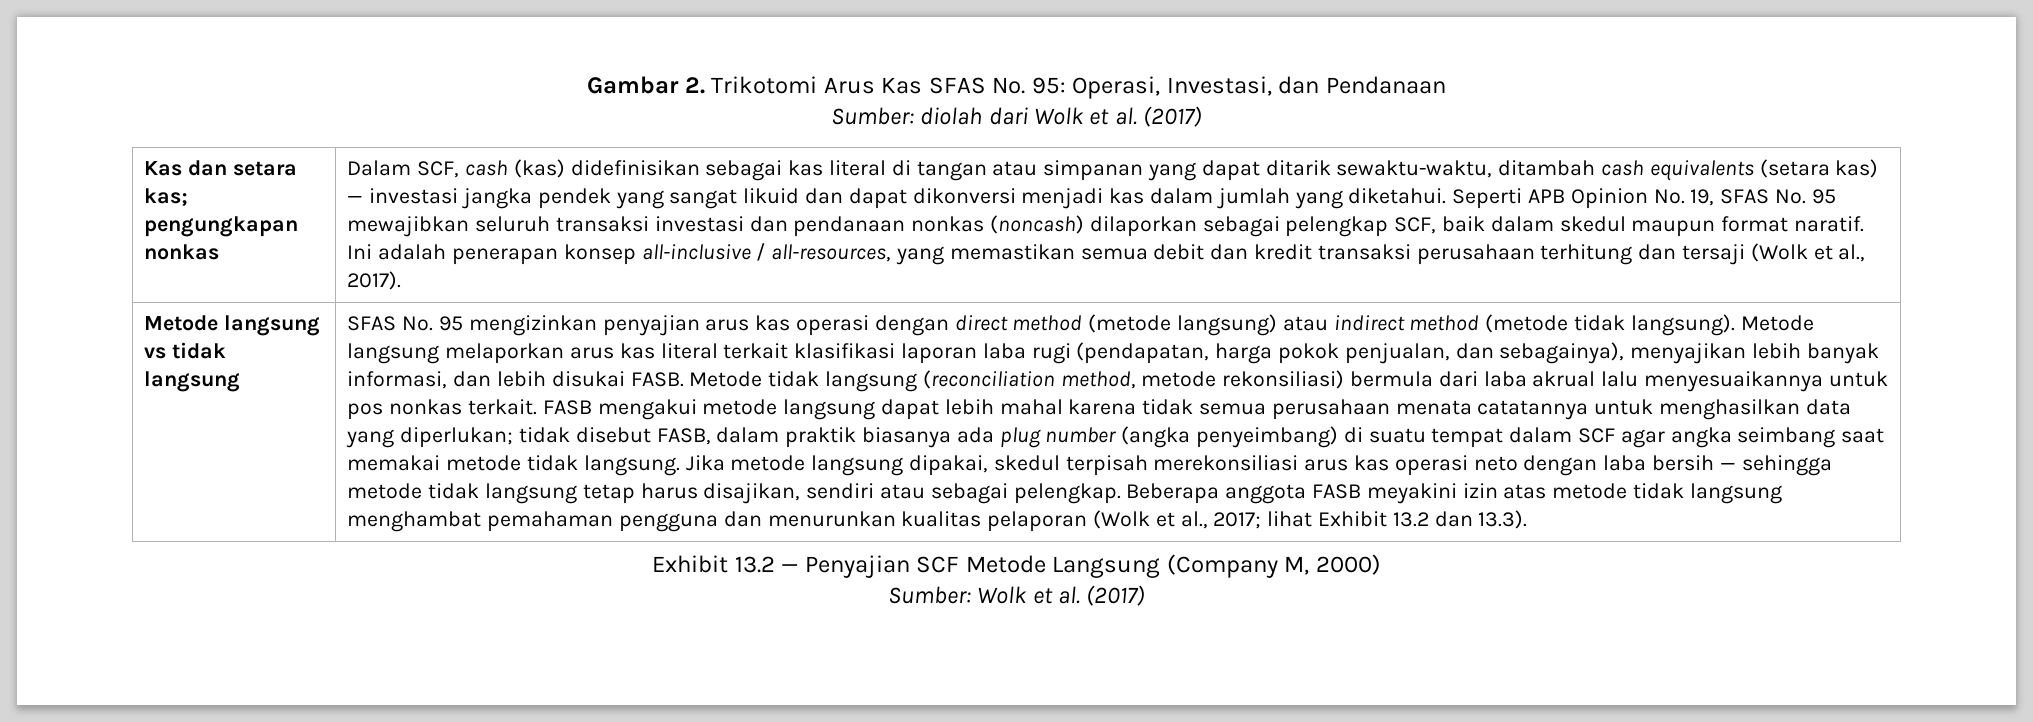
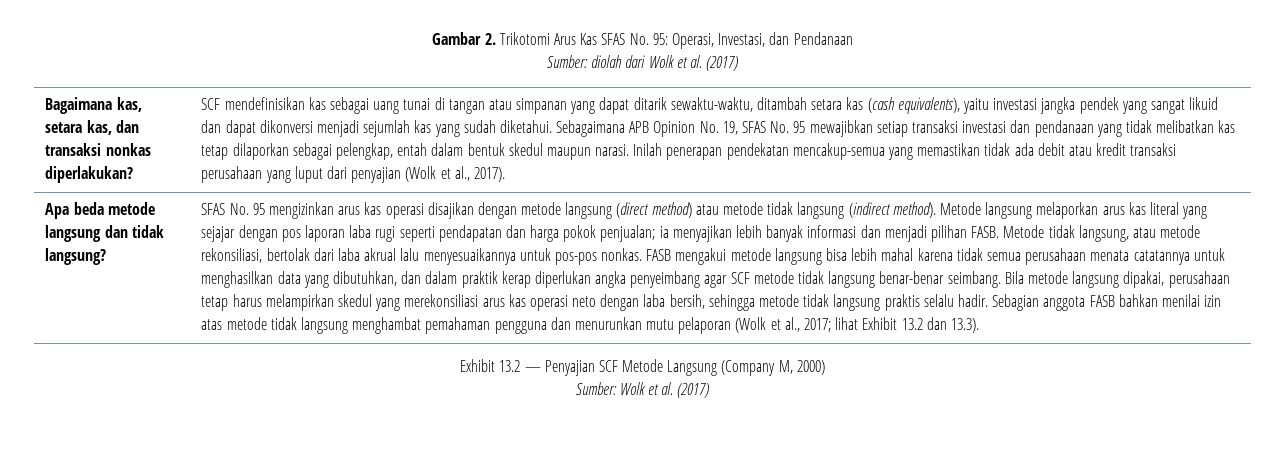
- Kas dan setara kas; pengungkapan nonkas | Dalam SCF, cash (kas) didefinisikan sebagai kas literal di tangan atau simpanan yang dapat ditarik sewaktu-waktu, ditambah cash equivalents (setara kas) — investasi jangka pendek yang sangat likuid dan dapat dikonversi menjadi kas dalam jumlah yang diketahui. Seperti APB Opinion No. 19, SFAS No. 95 mewajibkan seluruh transaksi investasi dan pendanaan nonkas (noncash) dilaporkan sebagai pelengkap SCF, baik dalam skedul maupun format naratif. Ini adalah penerapan konsep all-inclusive / all-resources, yang memastikan semua debit dan kredit transaksi perusahaan terhitung dan tersaji (Wolk et al., 2017).
- Metode langsung vs tidak langsung
+ Bagaimana kas, setara kas, dan transaksi nonkas diperlakukan? | SCF mendefinisikan kas sebagai uang tunai di tangan atau simpanan yang dapat ditarik sewaktu-waktu, ditambah setara kas (cash equivalents), yaitu investasi jangka pendek yang sangat likuid dan dapat dikonversi menjadi sejumlah kas yang sudah diketahui. Sebagaimana APB Opinion No. 19, SFAS No. 95 mewajibkan setiap transaksi investasi dan pendanaan yang tidak melibatkan kas tetap dilaporkan sebagai pelengkap, entah dalam bentuk skedul maupun narasi. Inilah penerapan pendekatan mencakup-semua yang memastikan tidak ada debit atau kredit transaksi perusahaan yang luput dari penyajian (Wolk et al., 2017).
+ Apa beda metode langsung dan tidak langsung?
- SFAS No. 95 mengizinkan penyajian arus kas operasi dengan direct method (metode langsung) atau indirect method (metode tidak langsung).
+ SFAS No. 95 mengizinkan arus kas operasi disajikan dengan metode langsung (direct method) atau metode tidak langsung (indirect method).
- Metode langsung melaporkan arus kas literal terkait klasifikasi laporan laba rugi (pendapatan, harga pokok penjualan, dan sebagainya), menyajikan lebih banyak informasi, dan lebih disukai FASB. Metode tidak langsung (reconciliation method, metode rekonsiliasi) bermula dari laba akrual lalu menyesuaikannya untuk pos nonkas terkait.
+ Metode langsung melaporkan arus kas literal yang sejajar dengan pos laporan laba rugi seperti pendapatan dan harga pokok penjualan; ia menyajikan lebih banyak informasi dan menjadi pilihan FASB. Metode tidak langsung, atau metode rekonsiliasi, bertolak dari laba akrual lalu menyesuaikannya untuk pos-pos nonkas.
- FASB mengakui metode langsung dapat lebih mahal karena tidak semua perusahaan menata catatannya untuk menghasilkan data yang diperlukan; tidak disebut FASB, dalam praktik biasanya ada plug number (angka penyeimbang) di suatu tempat dalam SCF agar angka seimbang saat memakai metode tidak langsung. Jika metode langsung dipakai, skedul terpisah merekonsiliasi arus kas operasi neto dengan laba bersih — sehingga metode tidak langsung tetap harus disajikan, sendiri atau sebagai pelengkap. Beberapa anggota FASB meyakini izin atas metode tidak langsung menghambat pemahaman pengguna dan menurunkan kualitas pelaporan (Wolk et al., 2017; lihat Exhibit 13.2 dan 13.3).
+ FASB mengakui metode langsung bisa lebih mahal karena tidak semua perusahaan menata catatannya untuk menghasilkan data yang dibutuhkan, dan dalam praktik kerap diperlukan angka penyeimbang agar SCF metode tidak langsung benar-benar seimbang. Bila metode langsung dipakai, perusahaan tetap harus melampirkan skedul yang merekonsiliasi arus kas operasi neto dengan laba bersih, sehingga metode tidak langsung praktis selalu hadir. Sebagian anggota FASB bahkan menilai izin atas metode tidak langsung menghambat pemahaman pengguna dan menurunkan mutu pelaporan (Wolk et al., 2017; lihat Exhibit 13.2 dan 13.3).

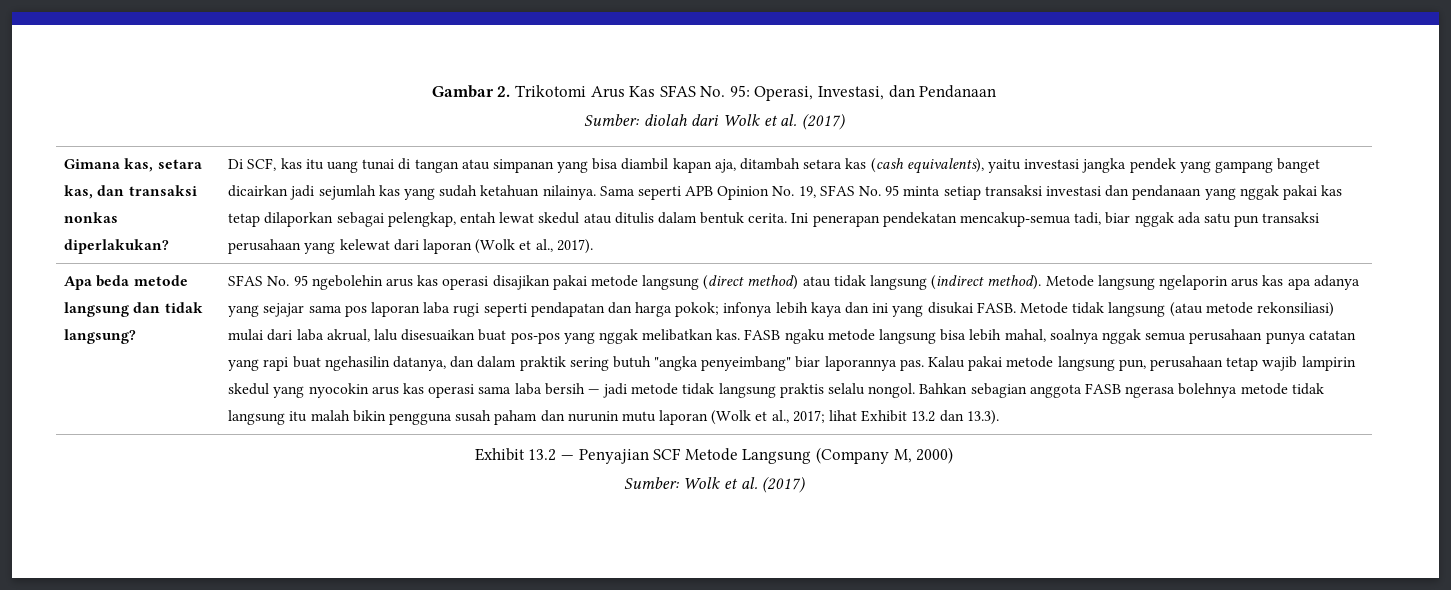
- Bagaimana kas, setara kas, dan transaksi nonkas diperlakukan?
+ Gimana kas, setara kas, dan transaksi nonkas diperlakukan?
- SCF mendefinisikan kas sebagai uang tunai di tangan atau simpanan yang dapat ditarik sewaktu-waktu, ditambah setara kas (cash equivalents), yaitu investasi jangka pendek yang sangat likuid dan dapat dikonversi menjadi sejumlah kas yang sudah diketahui. Sebagaimana APB Opinion No. 19, SFAS No. 95 mewajibkan setiap transaksi investasi dan pendanaan yang tidak melibatkan kas tetap dilaporkan sebagai pelengkap, entah dalam bentuk skedul maupun narasi. Inilah penerapan pendekatan mencakup-semua yang memastikan tidak ada debit atau kredit transaksi perusahaan yang luput dari penyajian (Wolk et al., 2017).
+ Di SCF, kas itu uang tunai di tangan atau simpanan yang bisa diambil kapan aja, ditambah setara kas (cash equivalents), yaitu investasi jangka pendek yang gampang banget dicairkan jadi sejumlah kas yang sudah ketahuan nilainya. Sama seperti APB Opinion No. 19, SFAS No. 95 minta setiap transaksi investasi dan pendanaan yang nggak pakai kas tetap dilaporkan sebagai pelengkap, entah lewat skedul atau ditulis dalam bentuk cerita. Ini penerapan pendekatan mencakup-semua tadi, biar nggak ada satu pun transaksi perusahaan yang kelewat dari laporan (Wolk et al., 2017).
- SFAS No. 95 mengizinkan arus kas operasi disajikan dengan metode langsung (direct method) atau metode tidak langsung (indirect method).
+ SFAS No. 95 ngebolehin arus kas operasi disajikan pakai metode langsung (direct method) atau tidak langsung (indirect method).
- Metode langsung melaporkan arus kas literal yang sejajar dengan pos laporan laba rugi seperti pendapatan dan harga pokok penjualan; ia menyajikan lebih banyak informasi dan menjadi pilihan FASB. Metode tidak langsung, atau metode rekonsiliasi, bertolak dari laba akrual lalu menyesuaikannya untuk pos-pos nonkas. FASB mengakui metode langsung bisa lebih mahal karena tidak semua perusahaan menata catatannya untuk menghasilkan data yang dibutuhkan, dan dalam praktik kerap diperlukan angka penyeimbang agar SCF metode tidak langsung benar-benar seimbang. Bila metode langsung dipakai, perusahaan tetap harus melampirkan skedul yang merekonsiliasi arus kas operasi neto dengan laba bersih, sehingga metode tidak langsung praktis selalu hadir. Sebagian anggota FASB bahkan menilai izin atas metode tidak langsung menghambat pemahaman pengguna dan menurunkan mutu pelaporan (Wolk et al., 2017; lihat Exhibit 13.2 dan 13.3).
+ Metode langsung ngelaporin arus kas apa adanya yang sejajar sama pos laporan laba rugi seperti pendapatan dan harga pokok; infonya lebih kaya dan ini yang disukai FASB. Metode tidak langsung (atau metode rekonsiliasi) mulai dari laba akrual, lalu disesuaikan buat pos-pos yang nggak melibatkan kas. FASB ngaku metode langsung bisa lebih mahal, soalnya nggak semua perusahaan punya catatan yang rapi buat ngehasilin datanya, dan dalam praktik sering butuh "angka penyeimbang" biar laporannya pas. Kalau pakai metode langsung pun, perusahaan tetap wajib lampirin skedul yang nyocokin arus kas operasi sama laba bersih — jadi metode tidak langsung praktis selalu nongol. Bahkan sebagian anggota FASB ngerasa bolehnya metode tidak langsung itu malah bikin pengguna susah paham dan nurunin mutu laporan (Wolk et al., 2017; lihat Exhibit 13.2 dan 13.3).

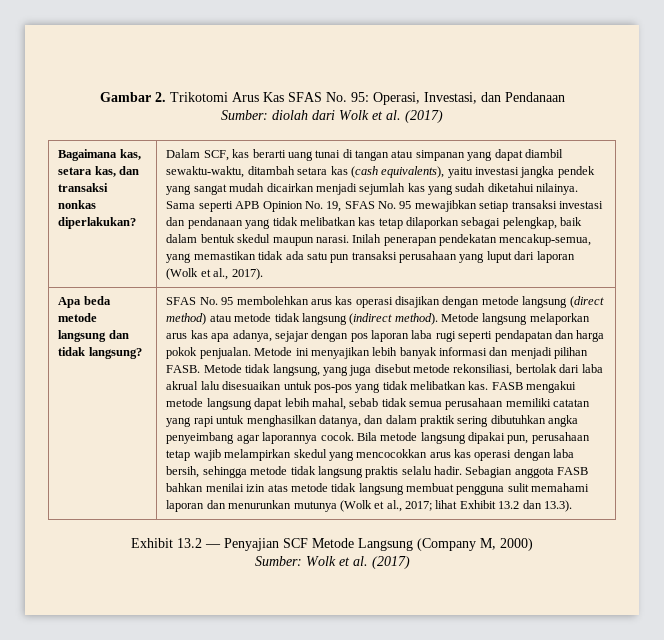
- Gimana kas, setara kas, dan transaksi nonkas diperlakukan?
+ Bagaimana kas, setara kas, dan transaksi nonkas diperlakukan?
- Di SCF, kas itu uang tunai di tangan atau simpanan yang bisa diambil kapan aja, ditambah setara kas (cash equivalents), yaitu investasi jangka pendek yang gampang banget dicairkan jadi sejumlah kas yang sudah ketahuan nilainya.
+ Dalam SCF, kas berarti uang tunai di tangan atau simpanan yang dapat diambil sewaktu-waktu, ditambah setara kas (cash equivalents), yaitu investasi jangka pendek yang sangat mudah dicairkan menjadi sejumlah kas yang sudah diketahui nilainya.
- Sama seperti APB Opinion No. 19, SFAS No. 95 minta setiap transaksi investasi dan pendanaan yang nggak pakai kas tetap dilaporkan sebagai pelengkap, entah lewat skedul atau ditulis dalam bentuk cerita. Ini penerapan pendekatan mencakup-semua tadi, biar nggak ada satu pun transaksi perusahaan yang kelewat dari laporan (Wolk et al., 2017).
+ Sama seperti APB Opinion No. 19, SFAS No. 95 mewajibkan setiap transaksi investasi dan pendanaan yang tidak melibatkan kas tetap dilaporkan sebagai pelengkap, baik dalam bentuk skedul maupun narasi. Inilah penerapan pendekatan mencakup-semua, yang memastikan tidak ada satu pun transaksi perusahaan yang luput dari laporan (Wolk et al., 2017).
- SFAS No. 95 ngebolehin arus kas operasi disajikan pakai metode langsung (direct method) atau tidak langsung (indirect method).
+ SFAS No. 95 membolehkan arus kas operasi disajikan dengan metode langsung (direct method) atau metode tidak langsung (indirect method).
- Metode langsung ngelaporin arus kas apa adanya yang sejajar sama pos laporan laba rugi seperti pendapatan dan harga pokok; infonya lebih kaya dan ini yang disukai FASB. Metode tidak langsung (atau metode rekonsiliasi) mulai dari laba akrual, lalu disesuaikan buat pos-pos yang nggak melibatkan kas.
+ Metode langsung melaporkan arus kas apa adanya, sejajar dengan pos laporan laba rugi seperti pendapatan dan harga pokok penjualan. Metode ini menyajikan lebih banyak informasi dan menjadi pilihan FASB. Metode tidak langsung, yang juga disebut metode rekonsiliasi, bertolak dari laba akrual lalu disesuaikan untuk pos-pos yang tidak melibatkan kas.
- FASB ngaku metode langsung bisa lebih mahal, soalnya nggak semua perusahaan punya catatan yang rapi buat ngehasilin datanya, dan dalam praktik sering butuh "angka penyeimbang" biar laporannya pas. Kalau pakai metode langsung pun, perusahaan tetap wajib lampirin skedul yang nyocokin arus kas operasi sama laba bersih — jadi metode tidak langsung praktis selalu nongol. Bahkan sebagian anggota FASB ngerasa bolehnya metode tidak langsung itu malah bikin pengguna susah paham dan nurunin mutu laporan (Wolk et al., 2017; lihat Exhibit 13.2 dan 13.3).
+ FASB mengakui metode langsung dapat lebih mahal, sebab tidak semua perusahaan memiliki catatan yang rapi untuk menghasilkan datanya, dan dalam praktik sering dibutuhkan angka penyeimbang agar laporannya cocok. Bila metode langsung dipakai pun, perusahaan tetap wajib melampirkan skedul yang mencocokkan arus kas operasi dengan laba bersih, sehingga metode tidak langsung praktis selalu hadir. Sebagian anggota FASB bahkan menilai izin atas metode tidak langsung membuat pengguna sulit memahami laporan dan menurunkan mutunya (Wolk et al., 2017; lihat Exhibit 13.2 dan 13.3).

